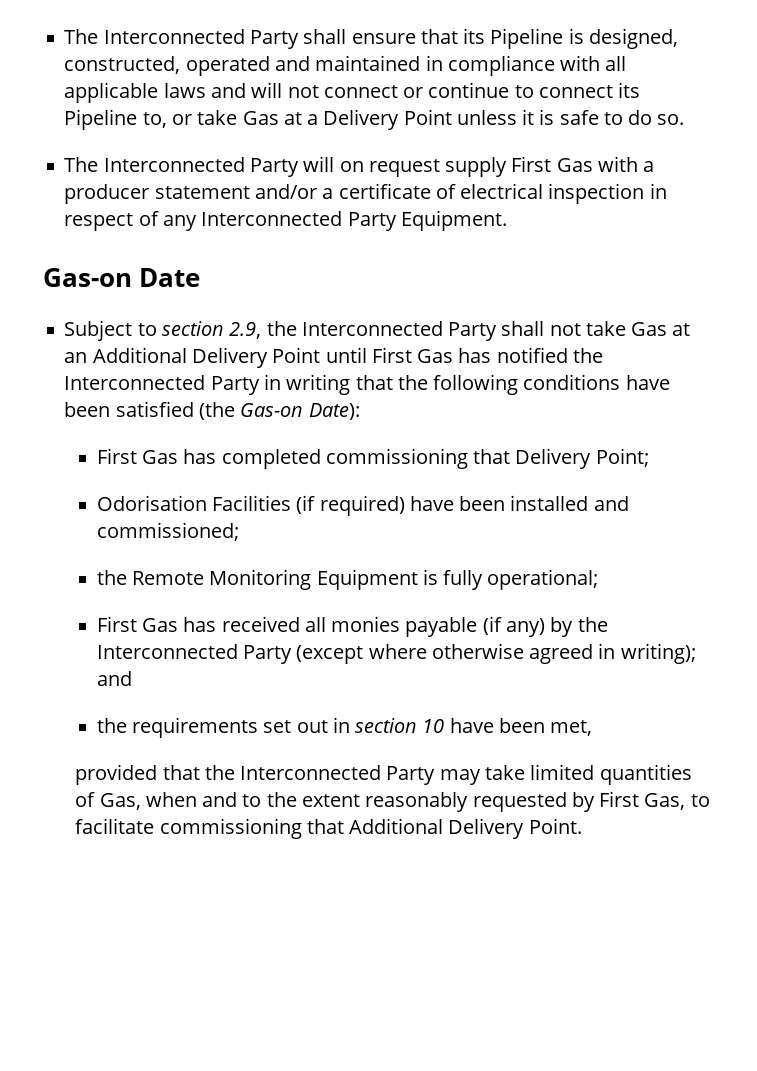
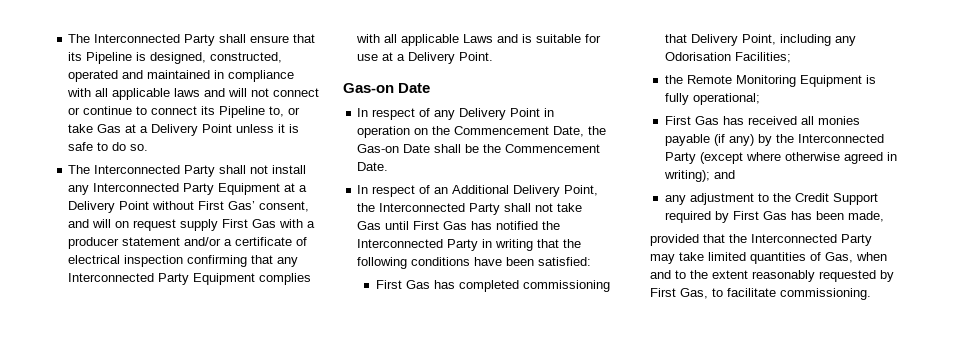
- The Interconnected Party will on request supply First Gas with a producer statement and/or a certificate of electrical inspection in respect of any Interconnected Party Equipment.
+ The Interconnected Party shall not install any Interconnected Party Equipment at a Delivery Point without First Gas’ consent, and will on request supply First Gas with a producer statement and/or a certificate of electrical inspection confirming that any Interconnected Party Equipment complies with all applicable Laws and is suitable for use at a Delivery Point.
  Gas-on Date
- Subject to section 2.9, the Interconnected Party shall not take Gas at an Additional Delivery Point until First Gas has notified the Interconnected Party in writing that the following conditions have been satisfied (the Gas-on Date):
+ In respect of any Delivery Point in operation on the Commencement Date, the Gas-on Date shall be the Commencement Date.
+ In respect of an Additional Delivery Point, the Interconnected Party shall not take Gas until First Gas has notified the Interconnected Party in writing that the following conditions have been satisfied:
- First Gas has completed commissioning that Delivery Point;
- Odorisation Facilities (if required) have been installed and commissioned;
+ First Gas has completed commissioning that Delivery Point, including any Odorisation Facilities;
- the requirements set out in section 10 have been met,
+ any adjustment to the Credit Support required by First Gas has been made,
- provided that the Interconnected Party may take limited quantities of Gas, when and to the extent reasonably requested by First Gas, to facilitate commissioning that Additional Delivery Point.
+ provided that the Interconnected Party may take limited quantities of Gas, when and to the extent reasonably requested by First Gas, to facilitate commissioning.

